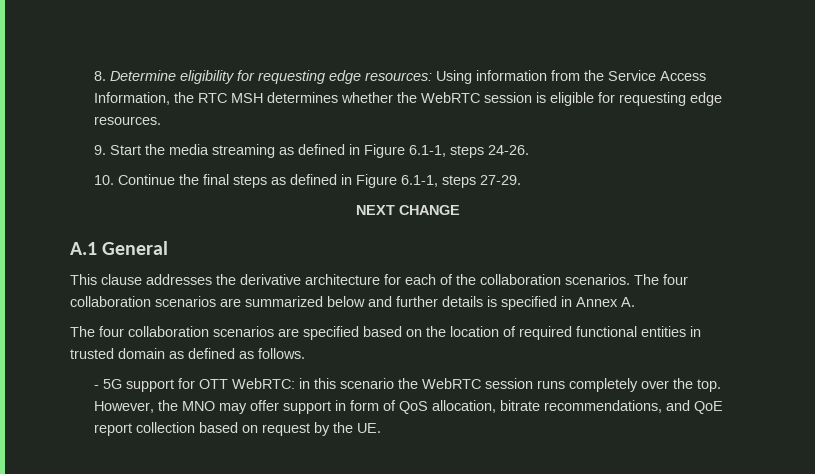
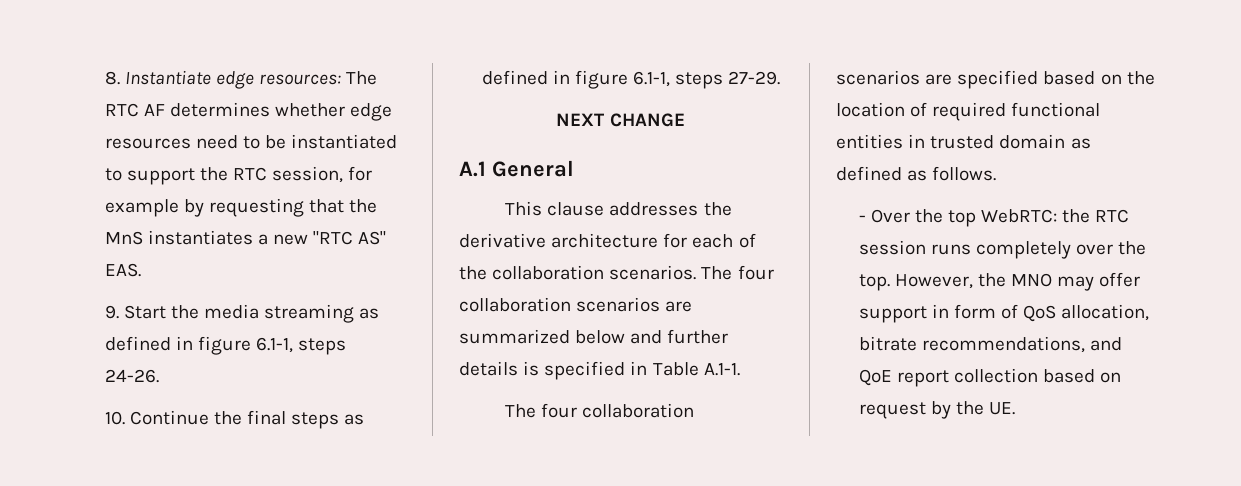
- 8. Determine eligibility for requesting edge resources: Using information from the Service Access Information, the RTC MSH determines whether the WebRTC session is eligible for requesting edge resources.
+ 8. Instantiate edge resources: The RTC AF determines whether edge resources need to be instantiated to support the RTC session, for example by requesting that the MnS instantiates a new "RTC AS" EAS.
- 9. Start the media streaming as defined in Figure 6.1-1, steps 24-26.
+ 9. Start the media streaming as defined in figure 6.1-1, steps 24-26.
- 10. Continue the final steps as defined in Figure 6.1-1, steps 27-29.
+ 10. Continue the final steps as defined in figure 6.1-1, steps 27-29.
- The four collaboration scenarios are summarized below and further details is specified in Annex A.
+ The four collaboration scenarios are summarized below and further details is specified in Table A.1-1.
- - 5G support for OTT WebRTC: in this scenario the WebRTC session runs completely over the top.
+ - Over the top WebRTC: the RTC session runs completely over the top.

